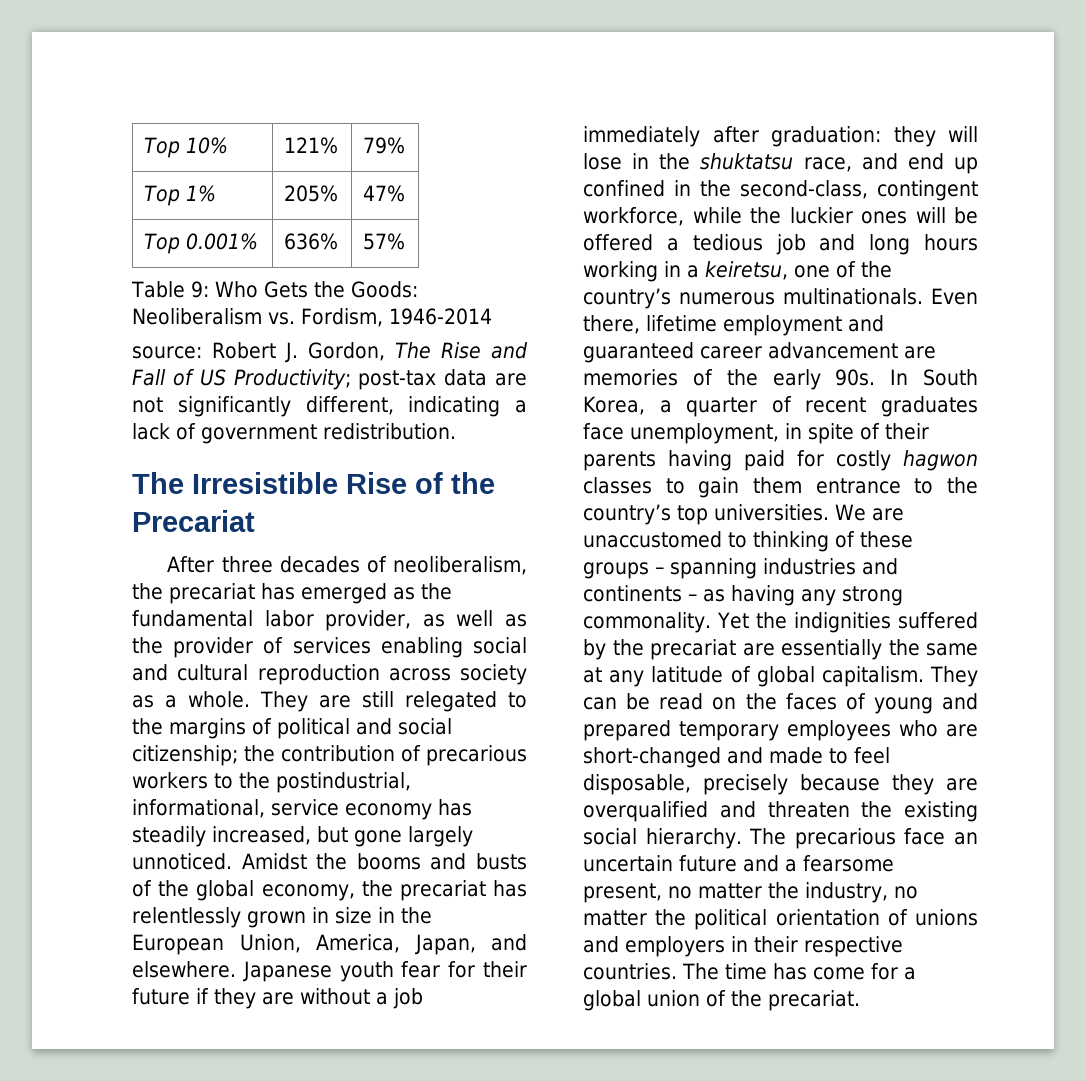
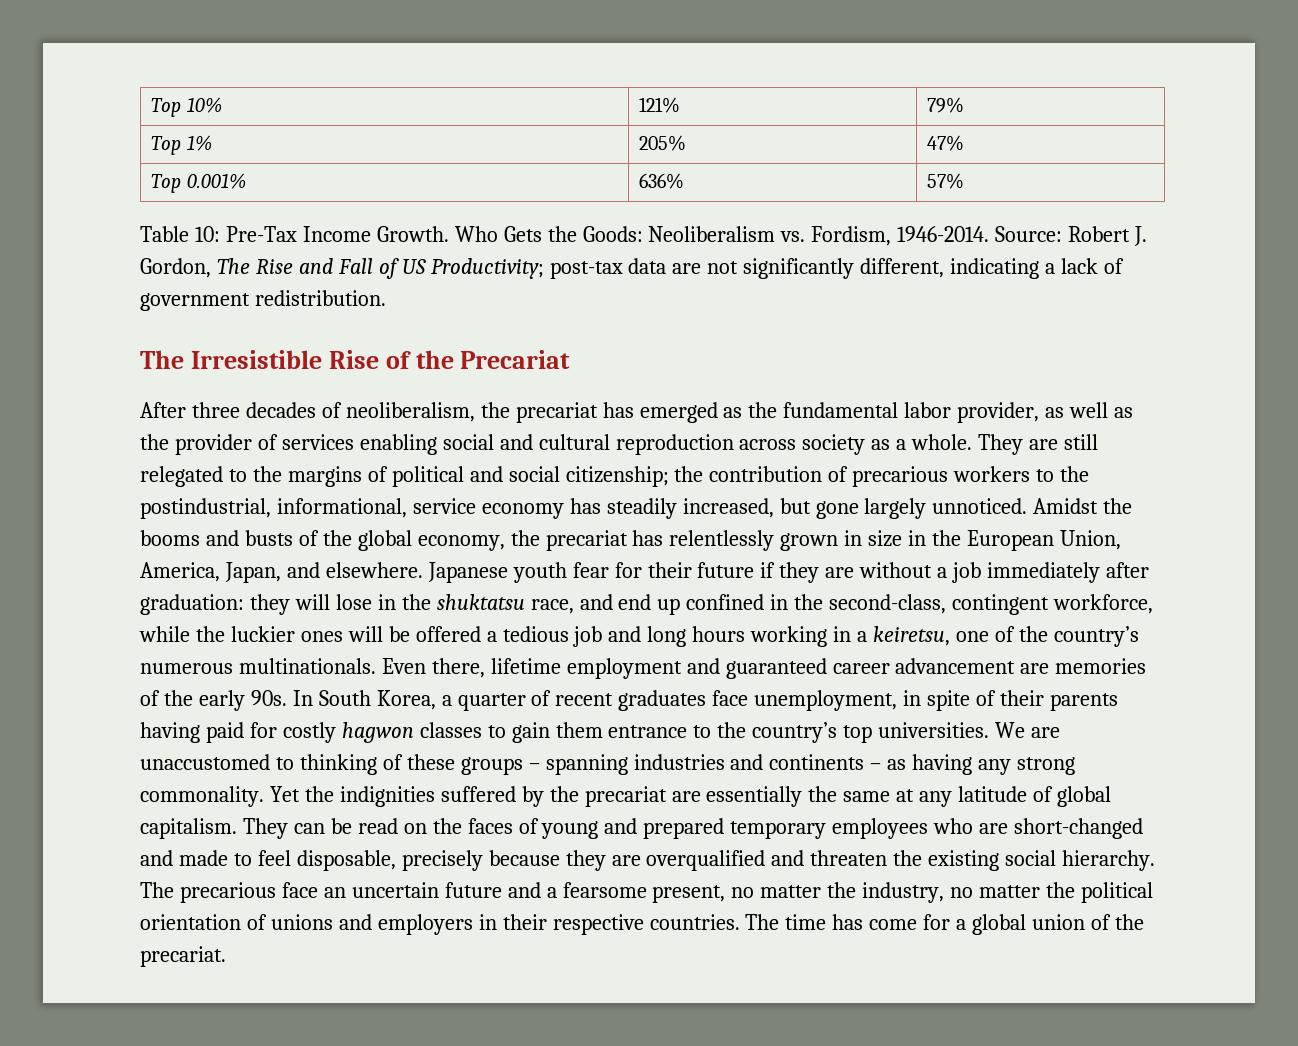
- Table 9: Who Gets the Goods: Neoliberalism vs. Fordism, 1946-2014
- source: Robert J. Gordon, The Rise and Fall of US Productivity; post-tax data are not significantly different, indicating a lack of government redistribution.
+ Table 10: Pre-Tax Income Growth. Who Gets the Goods: Neoliberalism vs. Fordism, 1946-2014. Source: Robert J. Gordon, The Rise and Fall of US Productivity; post-tax data are not significantly different, indicating a lack of government redistribution.

